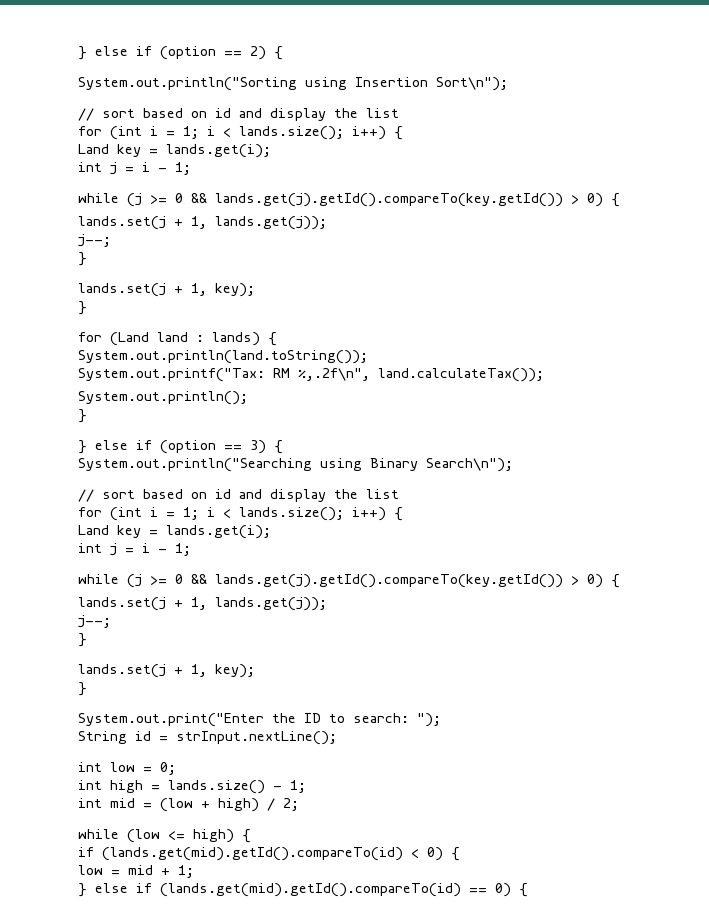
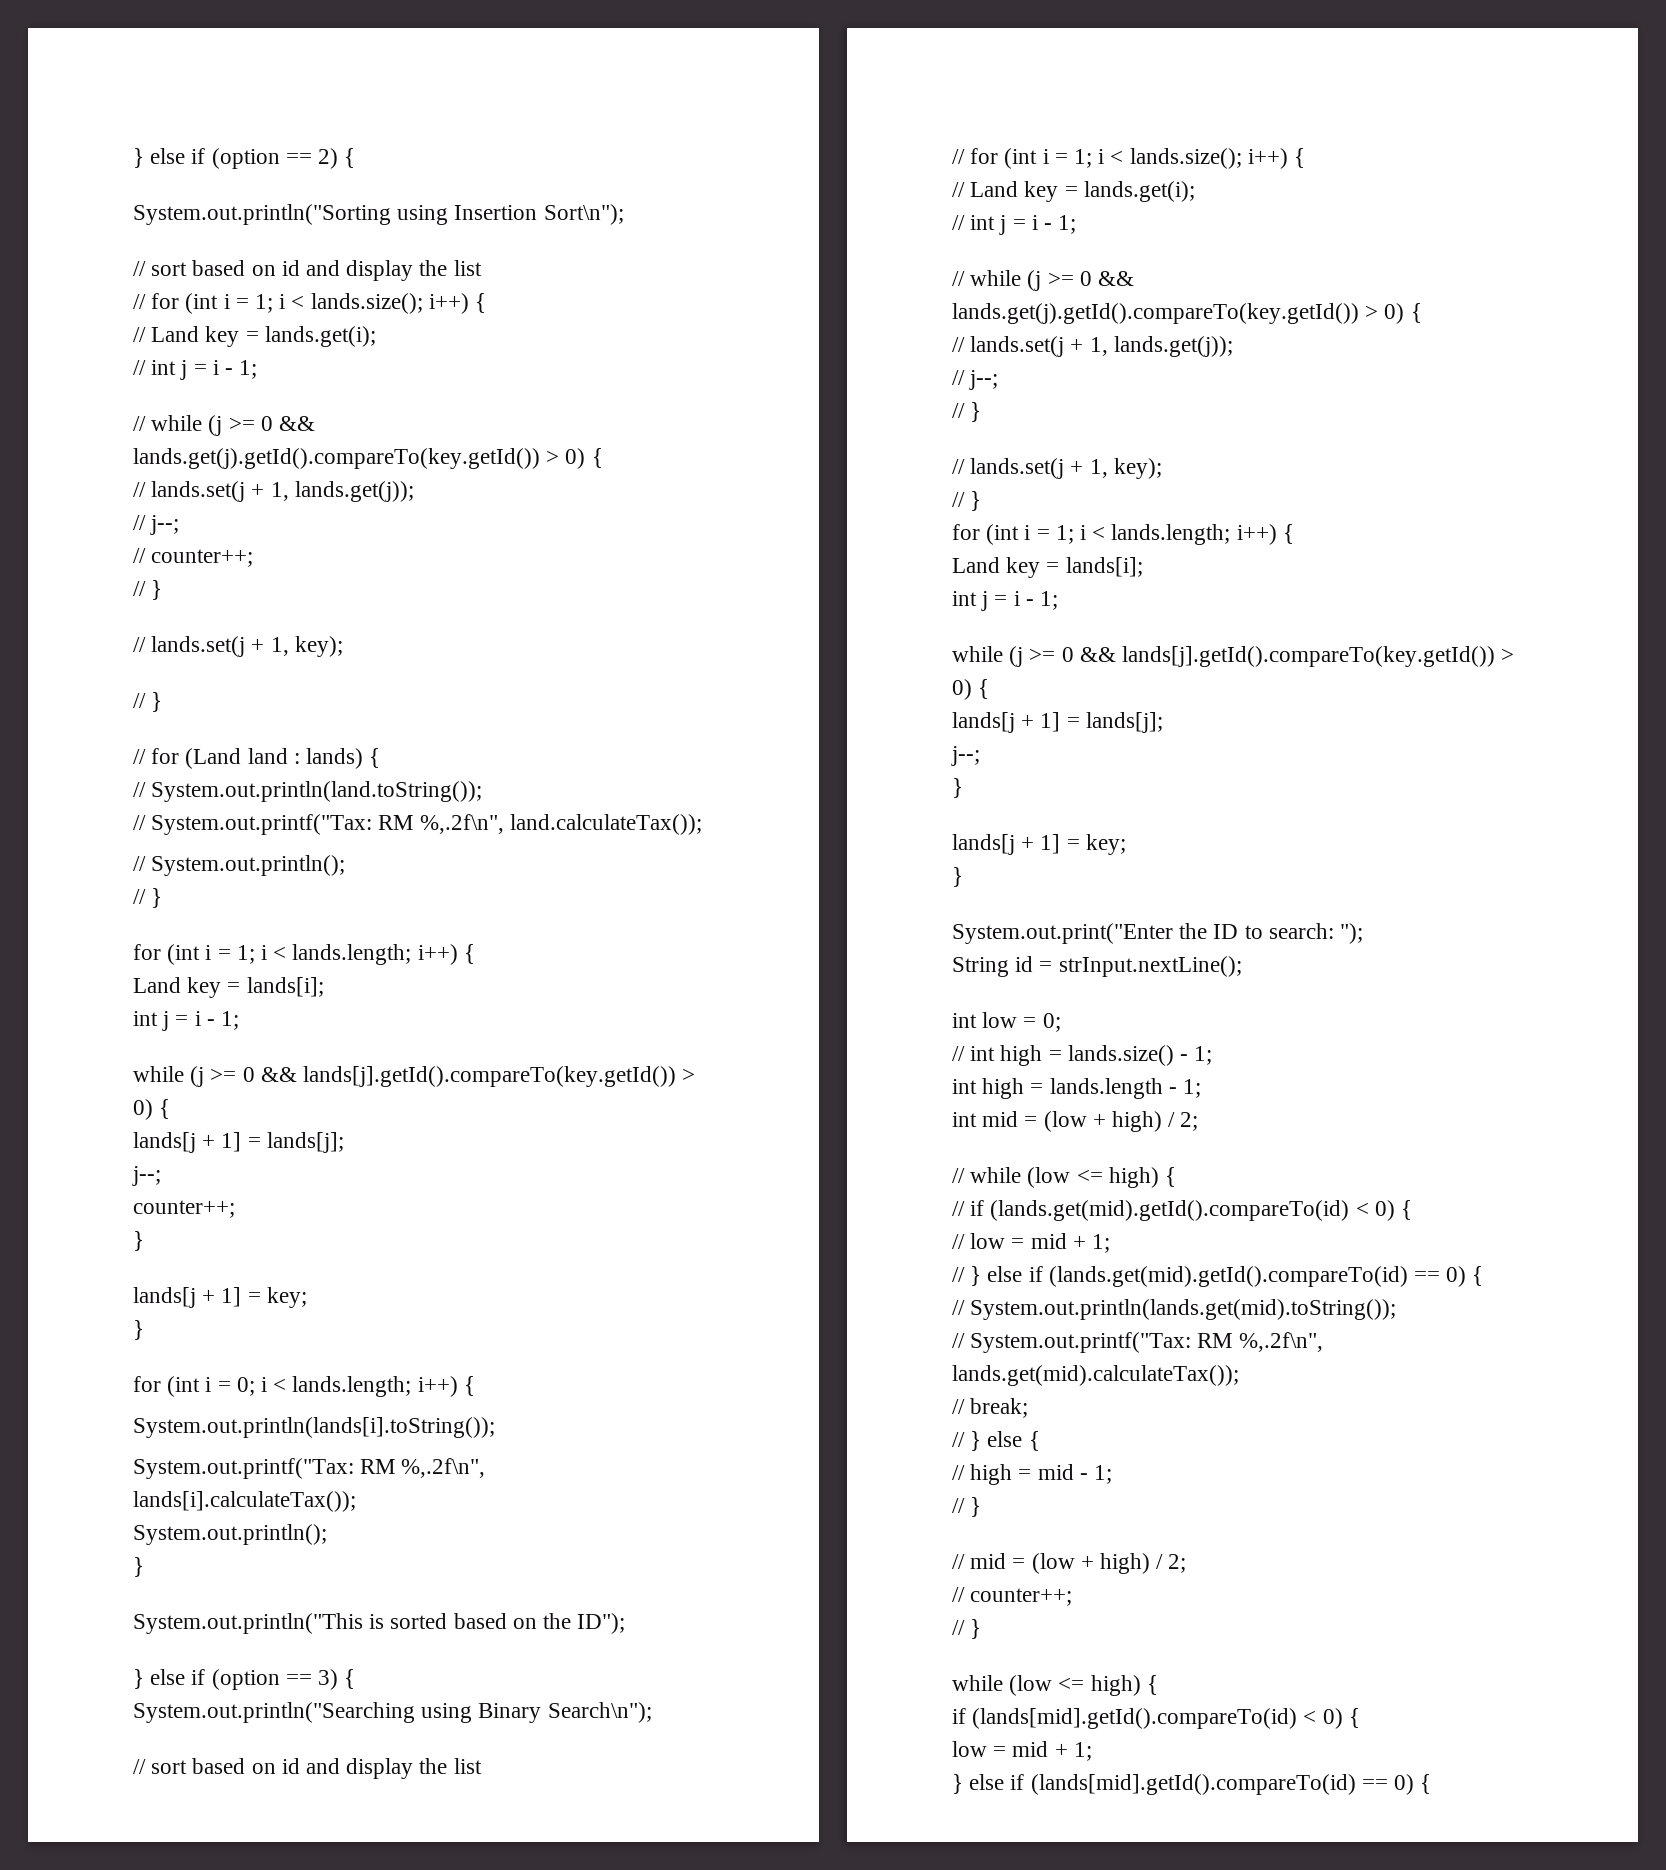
  System.out.println("Sorting using Insertion Sort\n");
  // sort based on id and display the list
- for (int i = 1; i < lands.size(); i++) {
- Land key = lands.get(i);
+ // for (int i = 1; i < lands.size(); i++) {
+ // Land key = lands.get(i);
+ // int j = i - 1;
+ // while (j >= 0 && lands.get(j).getId().compareTo(key.getId()) > 0) {
+ // lands.set(j + 1, lands.get(j));
+ // j--;
+ // counter++;
+ // }
+ // lands.set(j + 1, key);
+ // }
+ // for (Land land : lands) {
+ // System.out.println(land.toString());
+ // System.out.printf("Tax: RM %,.2f\n", land.calculateTax());
+ // System.out.println();
+ // }
+ for (int i = 1; i < lands.length; i++) {
+ Land key = lands[i];
  int j = i - 1;
- while (j >= 0 && lands.get(j).getId().compareTo(key.getId()) > 0) {
- lands.set(j + 1, lands.get(j));
+ while (j >= 0 && lands[j].getId().compareTo(key.getId()) > 0) {
+ lands[j + 1] = lands[j];
  j--;
+ counter++;
  }
- lands.set(j + 1, key);
+ lands[j + 1] = key;
  }
- for (Land land : lands) {
- System.out.println(land.toString());
- System.out.printf("Tax: RM %,.2f\n", land.calculateTax());
+ for (int i = 0; i < lands.length; i++) {
+ System.out.println(lands[i].toString());
+ System.out.printf("Tax: RM %,.2f\n", lands[i].calculateTax());
+ System.out.println("This is sorted based on the ID");
  System.out.println("Searching using Binary Search\n");
  // sort based on id and display the list
- for (int i = 1; i < lands.size(); i++) {
- Land key = lands.get(i);
+ // for (int i = 1; i < lands.size(); i++) {
+ // Land key = lands.get(i);
+ // int j = i - 1;
+ // while (j >= 0 && lands.get(j).getId().compareTo(key.getId()) > 0) {
+ // lands.set(j + 1, lands.get(j));
+ // j--;
+ // }
+ // lands.set(j + 1, key);
+ // }
+ for (int i = 1; i < lands.length; i++) {
+ Land key = lands[i];
  int j = i - 1;
- while (j >= 0 && lands.get(j).getId().compareTo(key.getId()) > 0) {
- lands.set(j + 1, lands.get(j));
+ while (j >= 0 && lands[j].getId().compareTo(key.getId()) > 0) {
+ lands[j + 1] = lands[j];
  j--;
  }
- lands.set(j + 1, key);
+ lands[j + 1] = key;
- int high = lands.size() - 1;
+ // int high = lands.size() - 1;
+ int high = lands.length - 1;
  int mid = (low + high) / 2;
+ // while (low <= high) {
+ // if (lands.get(mid).getId().compareTo(id) < 0) {
+ // low = mid + 1;
+ // } else if (lands.get(mid).getId().compareTo(id) == 0) {
+ // System.out.println(lands.get(mid).toString());
+ // System.out.printf("Tax: RM %,.2f\n", lands.get(mid).calculateTax());
+ // break;
+ // } else {
+ // high = mid - 1;
+ // }
+ // mid = (low + high) / 2;
+ // counter++;
+ // }
- if (lands.get(mid).getId().compareTo(id) < 0) {
+ if (lands[mid].getId().compareTo(id) < 0) {
- } else if (lands.get(mid).getId().compareTo(id) == 0) {
+ } else if (lands[mid].getId().compareTo(id) == 0) {

